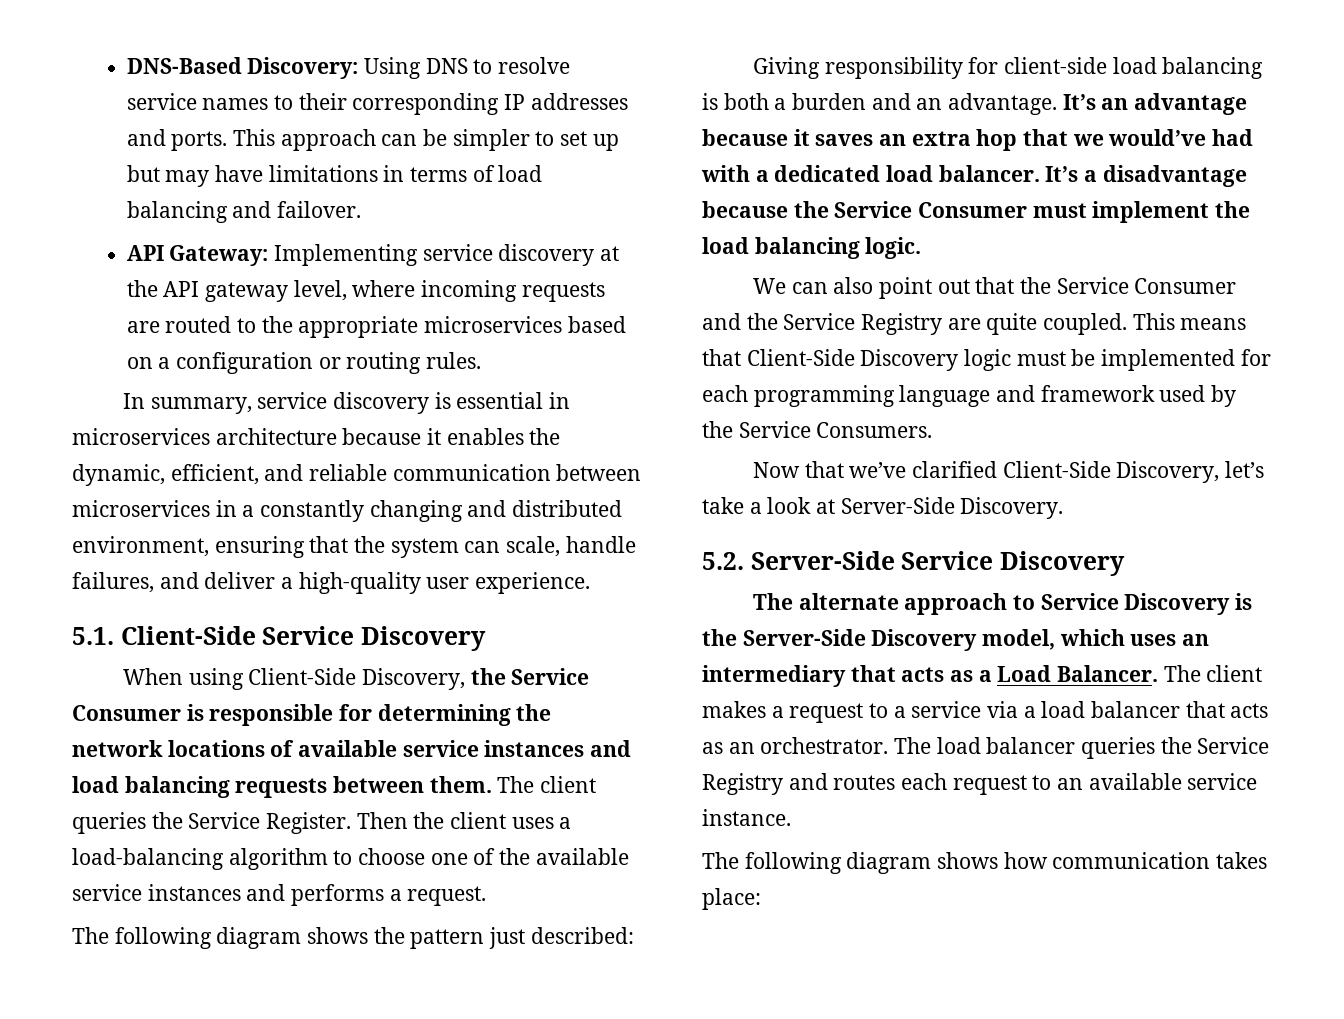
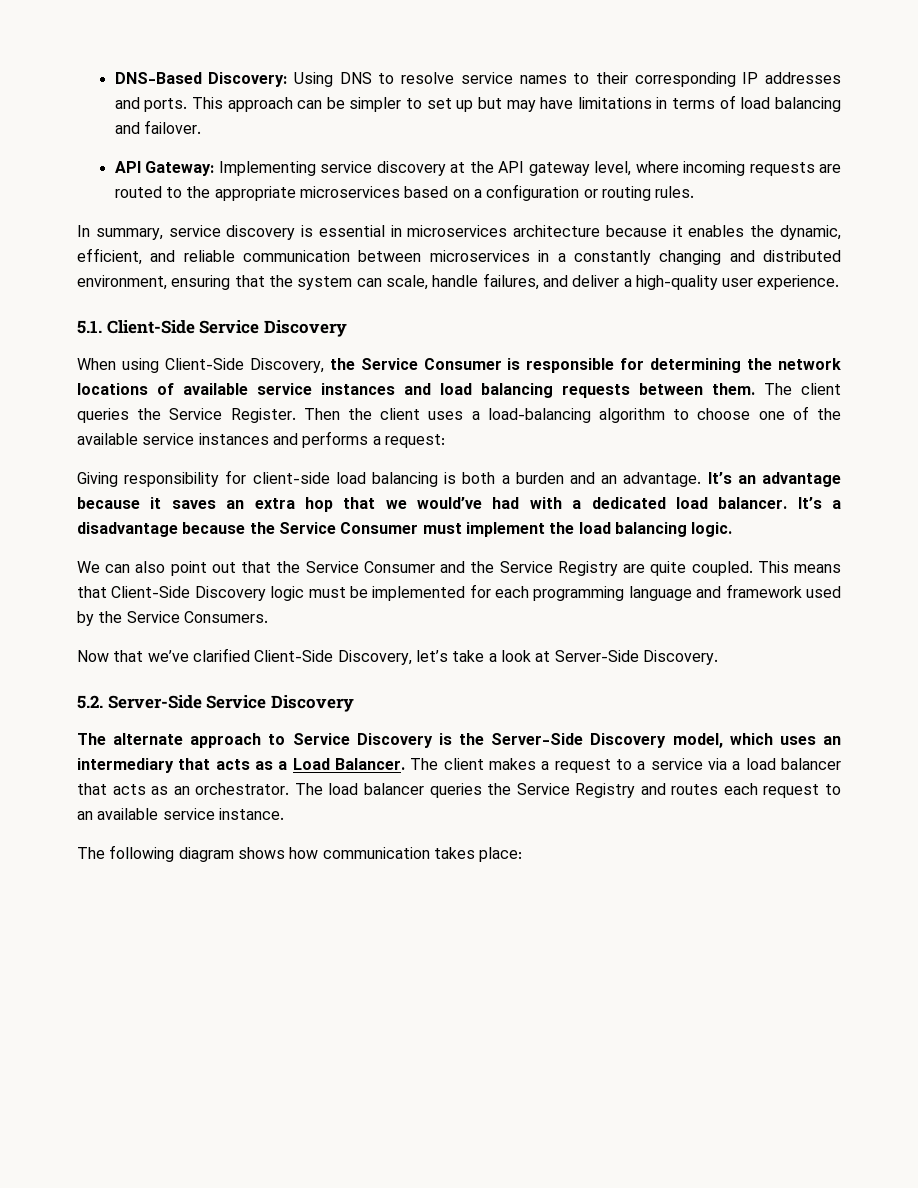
- Then the client uses a load-balancing algorithm to choose one of the available service instances and performs a request.
- The following diagram shows the pattern just described:
+ Then the client uses a load-balancing algorithm to choose one of the available service instances and performs a request:

